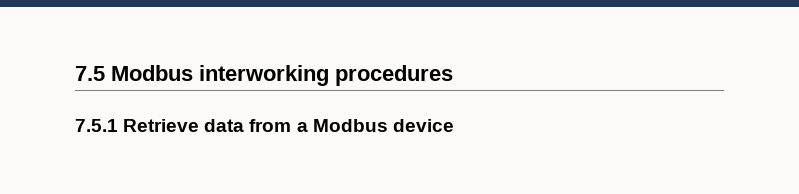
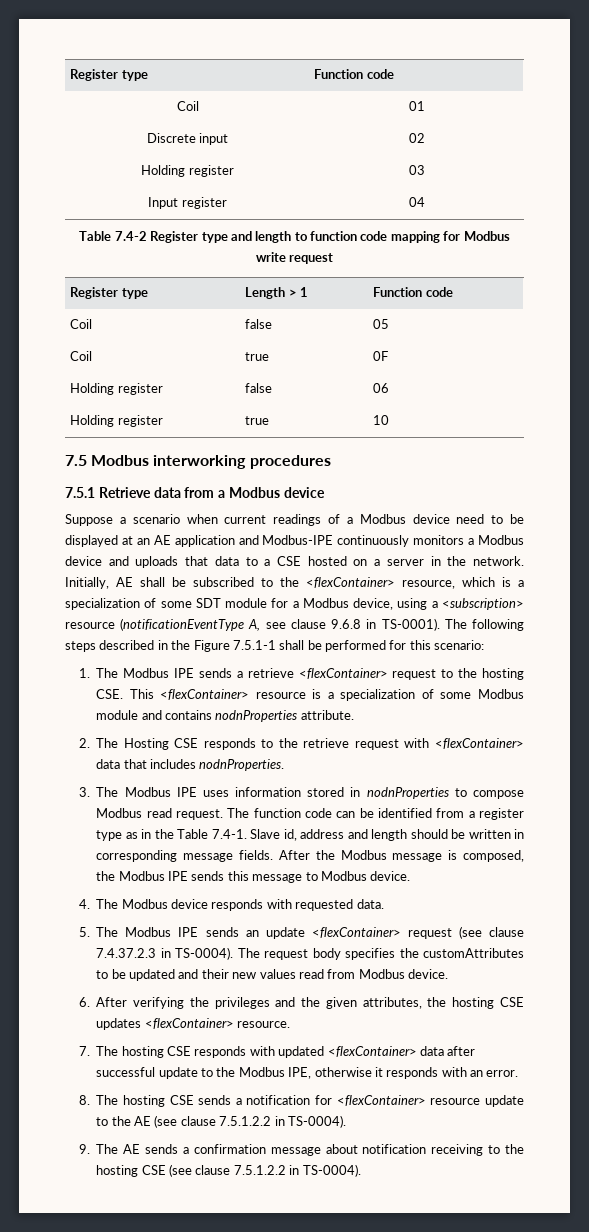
+ Register type | Function code
+ Coil | 01
+ Discrete input | 02
+ Holding register | 03
+ Input register | 04
+ Table 7.4-2 Register type and length to function code mapping for Modbus write request
+ Register type | Length > 1 | Function code
+ Coil | false | 05
+ Coil | true | 0F
+ Holding register | false | 06
+ Holding register | true | 10
+ Suppose a scenario when current readings of a Modbus device need to be displayed at an AE application and Modbus-IPE continuously monitors a Modbus device and uploads that data to a CSE hosted on a server in the network. Initially, AE shall be subscribed to the <flexContainer> resource, which is a specialization of some SDT module for a Modbus device, using a <subscription> resource (notificationEventType A, see clause 9.6.8 in TS-0001). The following steps described in the Figure 7.5.1-1 shall be performed for this scenario:
+ 1. The Modbus IPE sends a retrieve <flexContainer> request to the hosting CSE. This <flexContainer> resource is a specialization of some Modbus module and contains nodnProperties attribute.
+ 2. The Hosting CSE responds to the retrieve request with <flexContainer> data that includes nodnProperties.
+ 3. The Modbus IPE uses information stored in nodnProperties to compose Modbus read request. The function code can be identified from a register type as in the Table 7.4-1. Slave id, address and length should be written in corresponding message fields. After the Modbus message is composed, the Modbus IPE sends this message to Modbus device.
+ 4. The Modbus device responds with requested data.
+ 5. The Modbus IPE sends an update <flexContainer> request (see clause 7.4.37.2.3 in TS-0004). The request body specifies the customAttributes to be updated and their new values read from Modbus device.
+ 6. After verifying the privileges and the given attributes, the hosting CSE updates <flexContainer> resource.
+ 7. The hosting CSE responds with updated <flexContainer> data after successful update to the Modbus IPE, otherwise it responds with an error.
+ 8. The hosting CSE sends a notification for <flexContainer> resource update to the AE (see clause 7.5.1.2.2 in TS-0004).
+ 9. The AE sends a confirmation message about notification receiving to the hosting CSE (see clause 7.5.1.2.2 in TS-0004).

